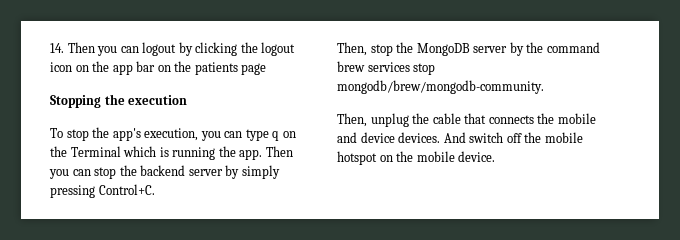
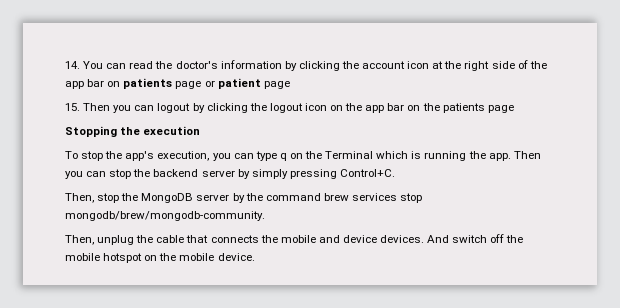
- 14. Then you can logout by clicking the logout icon on the app bar on the patients page
+ 14. You can read the doctor's information by clicking the account icon at the right side of the app bar on patients page or patient page
+ 15. Then you can logout by clicking the logout icon on the app bar on the patients page

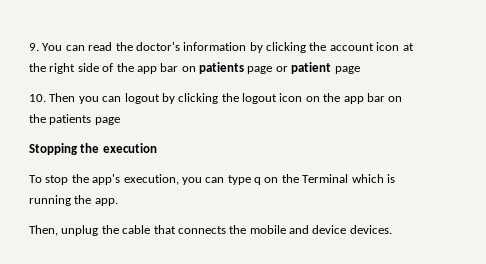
- 14. You can read the doctor's information by clicking the account icon at the right side of the app bar on patients page or patient page
+ 9. You can read the doctor's information by clicking the account icon at the right side of the app bar on patients page or patient page
- 15. Then you can logout by clicking the logout icon on the app bar on the patients page
+ 10. Then you can logout by clicking the logout icon on the app bar on the patients page
- Then you can stop the backend server by simply pressing Control+C.
- Then, stop the MongoDB server by the command brew services stop mongodb/brew/mongodb-community.
- And switch off the mobile hotspot on the mobile device.

